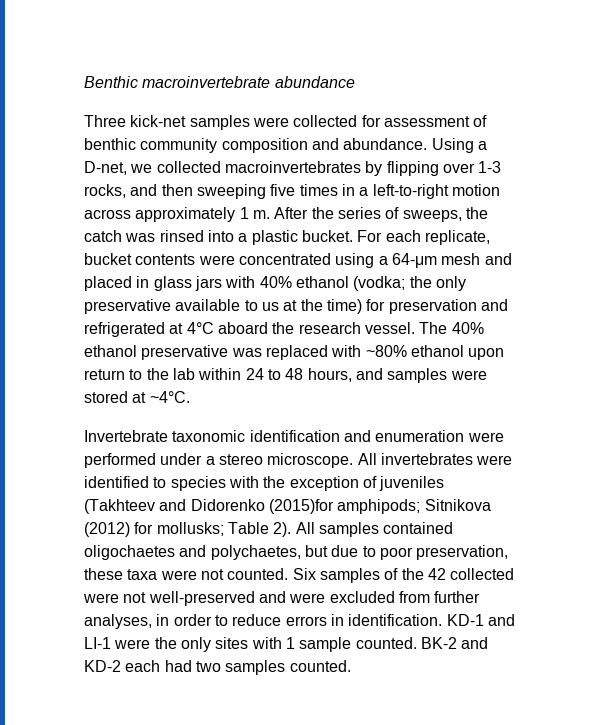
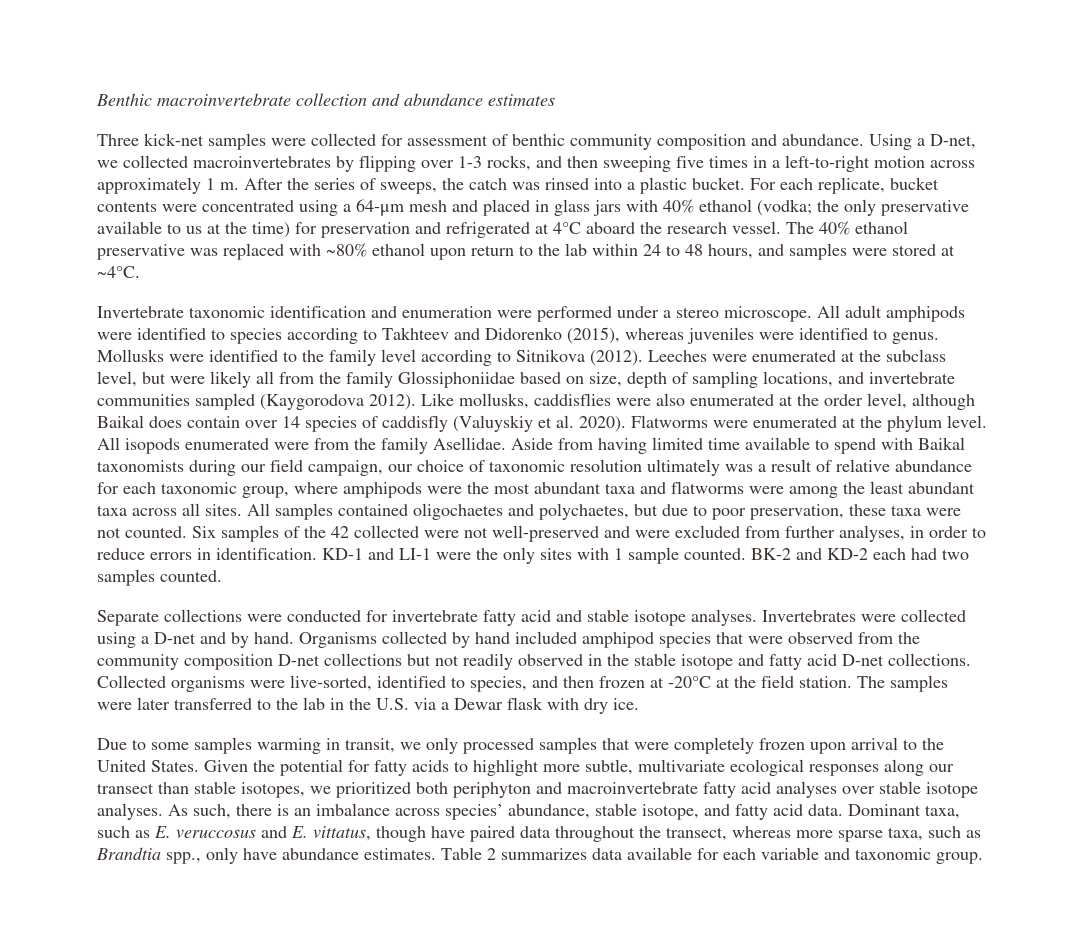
- Benthic macroinvertebrate abundance
+ Benthic macroinvertebrate collection and abundance estimates
- All invertebrates were identified to species with the exception of juveniles (Takhteev and Didorenko (2015)for amphipods; Sitnikova (2012) for mollusks; Table 2).
+ All adult amphipods were identified to species according to Takhteev and Didorenko (2015), whereas juveniles were identified to genus. Mollusks were identified to the family level according to Sitnikova (2012). Leeches were enumerated at the subclass level, but were likely all from the family Glossiphoniidae based on size, depth of sampling locations, and invertebrate communities sampled (Kaygorodova 2012). Like mollusks, caddisflies were also enumerated at the order level, although Baikal does contain over 14 species of caddisfly (Valuyskiy et al. 2020). Flatworms were enumerated at the phylum level. All isopods enumerated were from the family Asellidae. Aside from having limited time available to spend with Baikal taxonomists during our field campaign, our choice of taxonomic resolution ultimately was a result of relative abundance for each taxonomic group, where amphipods were the most abundant taxa and flatworms were among the least abundant taxa across all sites.
+ Separate collections were conducted for invertebrate fatty acid and stable isotope analyses. Invertebrates were collected using a D-net and by hand. Organisms collected by hand included amphipod species that were observed from the community composition D-net collections but not readily observed in the stable isotope and fatty acid D-net collections. Collected organisms were live-sorted, identified to species, and then frozen at -20°C at the field station. The samples were later transferred to the lab in the U.S. via a Dewar flask with dry ice.
+ Due to some samples warming in transit, we only processed samples that were completely frozen upon arrival to the United States. Given the potential for fatty acids to highlight more subtle, multivariate ecological responses along our transect than stable isotopes, we prioritized both periphyton and macroinvertebrate fatty acid analyses over stable isotope analyses. As such, there is an imbalance across species’ abundance, stable isotope, and fatty acid data. Dominant taxa, such as E. veruccosus and E. vittatus, though have paired data throughout the transect, whereas more sparse taxa, such as Brandtia spp., only have abundance estimates. Table 2 summarizes data available for each variable and taxonomic group.

